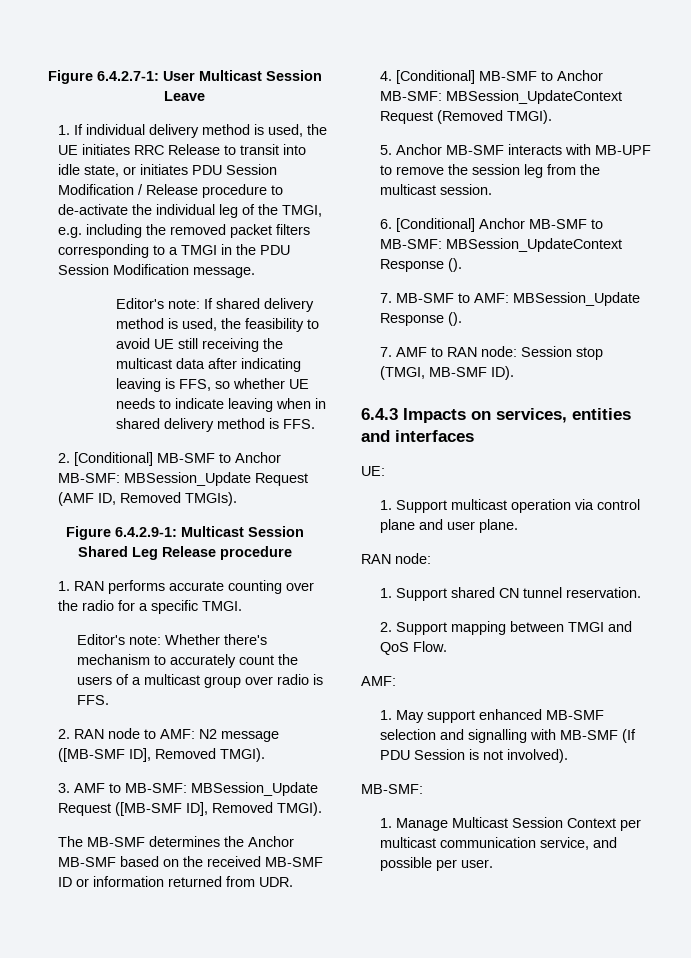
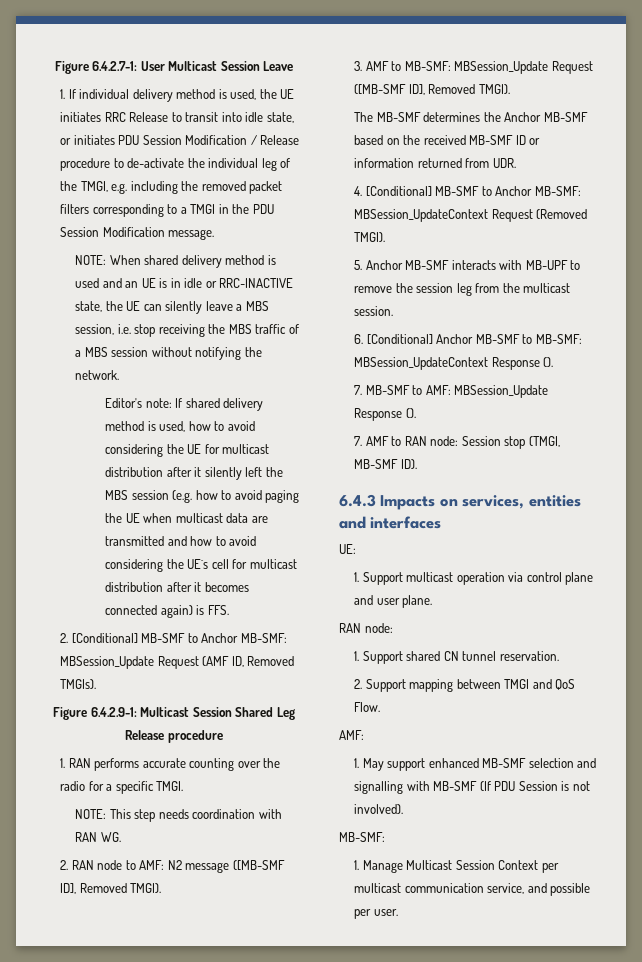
+ NOTE: When shared delivery method is used and an UE is in idle or RRC-INACTIVE state, the UE can silently leave a MBS session, i.e. stop receiving the MBS traffic of a MBS session without notifying the network.
- Editor's note: If shared delivery method is used, the feasibility to avoid UE still receiving the multicast data after indicating leaving is FFS, so whether UE needs to indicate leaving when in shared delivery method is FFS.
+ Editor's note: If shared delivery method is used, how to avoid considering the UE for multicast distribution after it silently left the MBS session (e.g. how to avoid paging the UE when multicast data are transmitted and how to avoid considering the UE´s cell for multicast distribution after it becomes connected again) is FFS.
- Editor's note: Whether there's mechanism to accurately count the users of a multicast group over radio is FFS.
+ NOTE: This step needs coordination with RAN WG.

